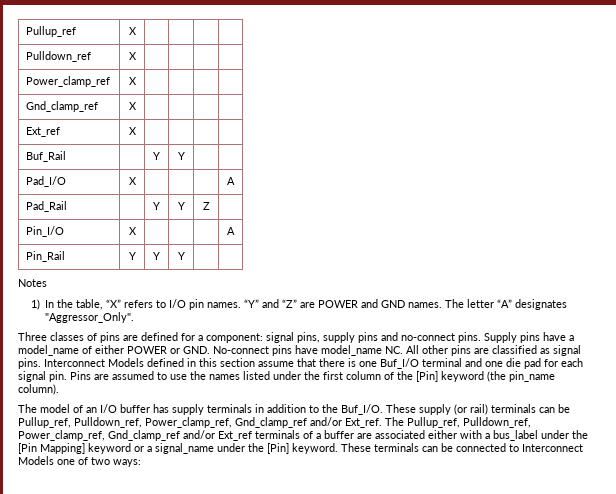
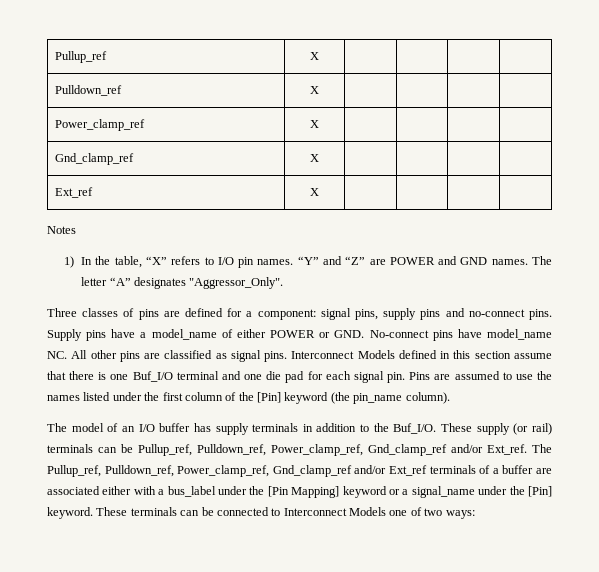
- Buf_Rail | | Y | Y | |
- Pad_I/O | X | | | | A
- Pad_Rail | | Y | Y | Z |
- Pin_I/O | X | | | | A
- Pin_Rail | Y | Y | Y | |

